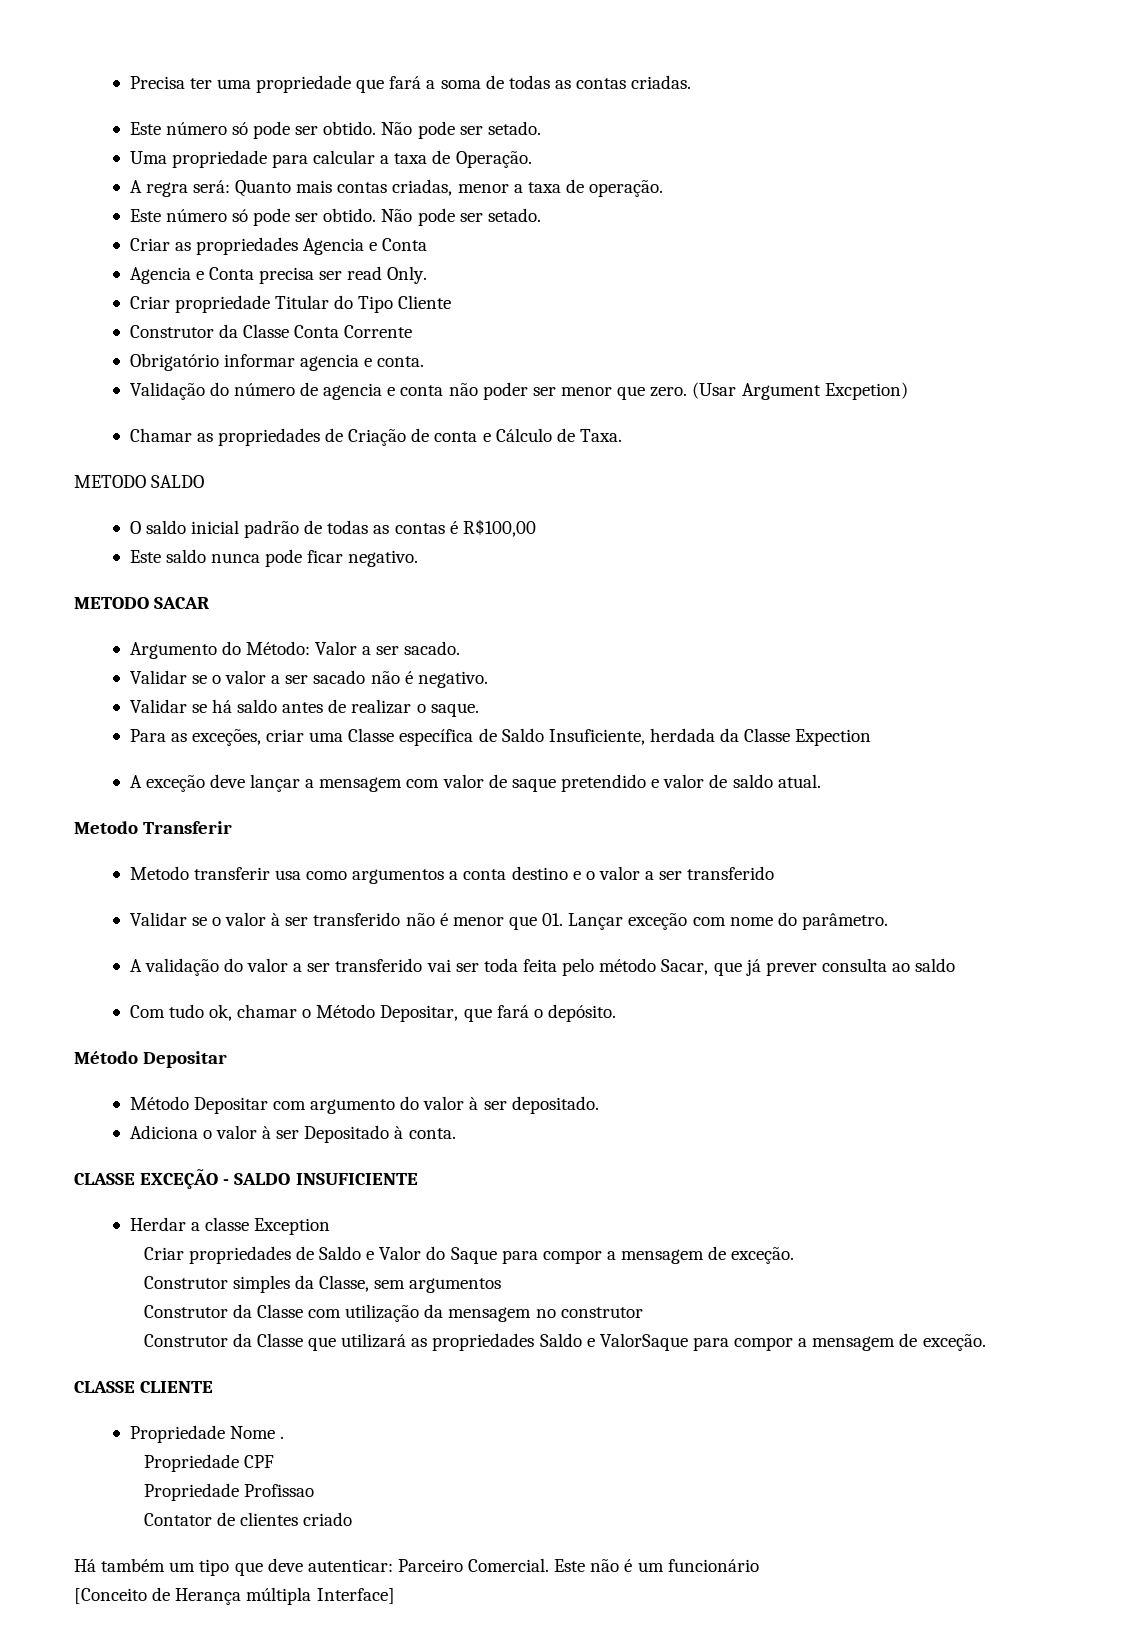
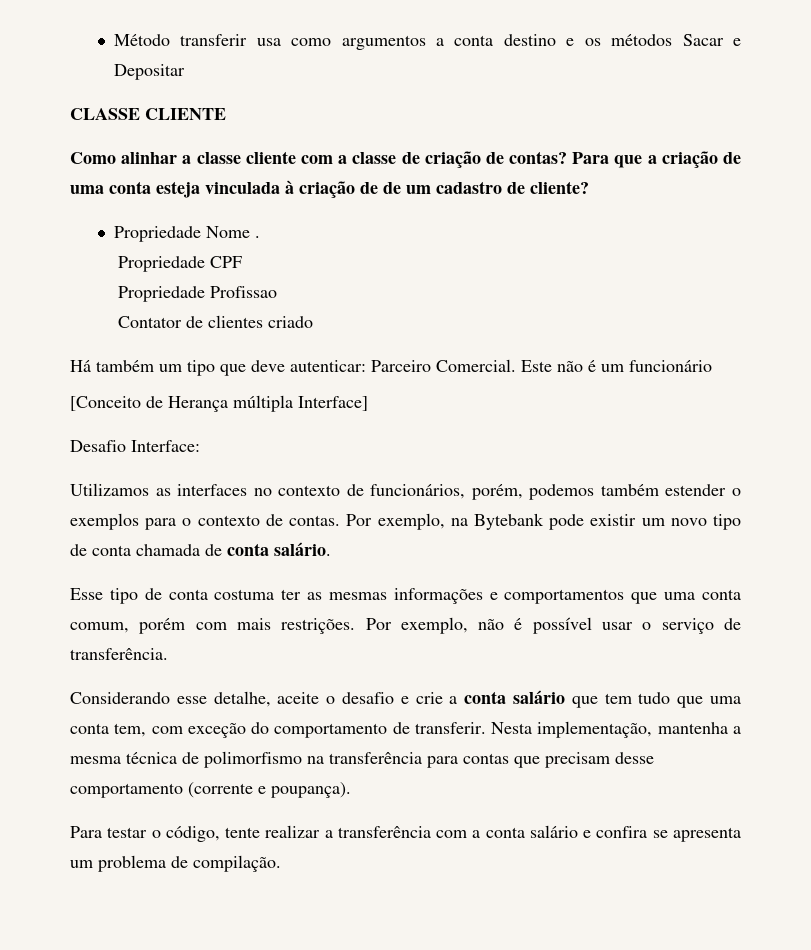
- Precisa ter uma propriedade que fará a soma de todas as contas criadas.
- Este número só pode ser obtido. Não pode ser setado.
- Uma propriedade para calcular a taxa de Operação.
- A regra será: Quanto mais contas criadas, menor a taxa de operação.
- Este número só pode ser obtido. Não pode ser setado.
- Criar as propriedades Agencia e Conta
- Agencia e Conta precisa ser read Only.
- Criar propriedade Titular do Tipo Cliente
- Construtor da Classe Conta Corrente
- Obrigatório informar agencia e conta.
- Validação do número de agencia e conta não poder ser menor que zero. (Usar Argument Excpetion)
- Chamar as propriedades de Criação de conta e Cálculo de Taxa.
- METODO SALDO
- O saldo inicial padrão de todas as contas é R$100,00
- Este saldo nunca pode ficar negativo.
- METODO SACAR
- Argumento do Método: Valor a ser sacado.
- Validar se o valor a ser sacado não é negativo.
- Validar se há saldo antes de realizar o saque.
- Para as exceções, criar uma Classe específica de Saldo Insuficiente, herdada da Classe Expection
- A exceção deve lançar a mensagem com valor de saque pretendido e valor de saldo atual.
- Metodo Transferir
- Metodo transferir usa como argumentos a conta destino e o valor a ser transferido
- Validar se o valor à ser transferido não é menor que 01. Lançar exceção com nome do parâmetro.
- A validação do valor a ser transferido vai ser toda feita pelo método Sacar, que já prever consulta ao saldo
- Com tudo ok, chamar o Método Depositar, que fará o depósito.
- Método Depositar
- Método Depositar com argumento do valor à ser depositado.
- Adiciona o valor à ser Depositado à conta.
- CLASSE EXCEÇÃO - SALDO INSUFICIENTE
- Herdar a classe Exception
- Criar propriedades de Saldo e Valor do Saque para compor a mensagem de exceção.
- Construtor simples da Classe, sem argumentos
- Construtor da Classe com utilização da mensagem no construtor
- Construtor da Classe que utilizará as propriedades Saldo e ValorSaque para compor a mensagem de exceção.
+ Método transferir usa como argumentos a conta destino e os métodos Sacar e Depositar
  CLASSE CLIENTE
+ Como alinhar a classe cliente com a classe de criação de contas? Para que a criação de uma conta esteja vinculada à criação de de um cadastro de cliente?
+ Desafio Interface:
+ Utilizamos as interfaces no contexto de funcionários, porém, podemos também estender o exemplos para o contexto de contas. Por exemplo, na Bytebank pode existir um novo tipo de conta chamada de conta salário.
+ Esse tipo de conta costuma ter as mesmas informações e comportamentos que uma conta comum, porém com mais restrições. Por exemplo, não é possível usar o serviço de transferência.
+ Considerando esse detalhe, aceite o desafio e crie a conta salário que tem tudo que uma conta tem, com exceção do comportamento de transferir. Nesta implementação, mantenha a mesma técnica de polimorfismo na transferência para contas que precisam desse comportamento (corrente e poupança).
+ Para testar o código, tente realizar a transferência com a conta salário e confira se apresenta um problema de compilação.

